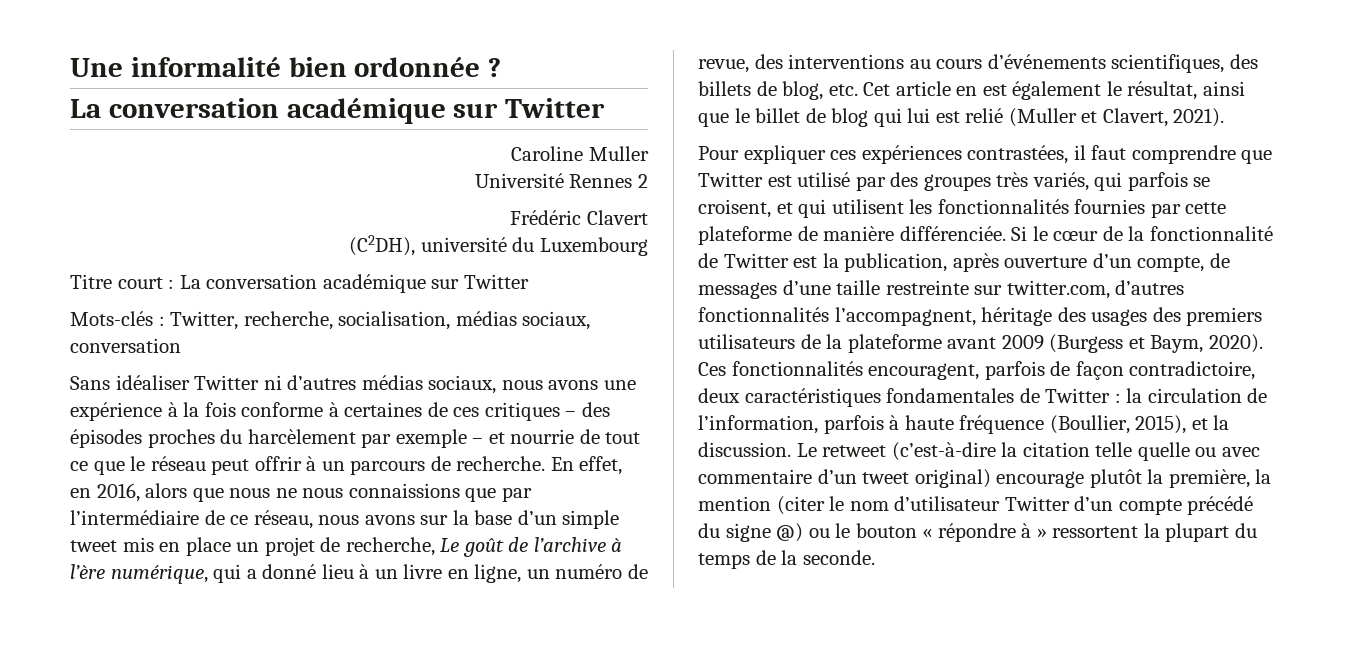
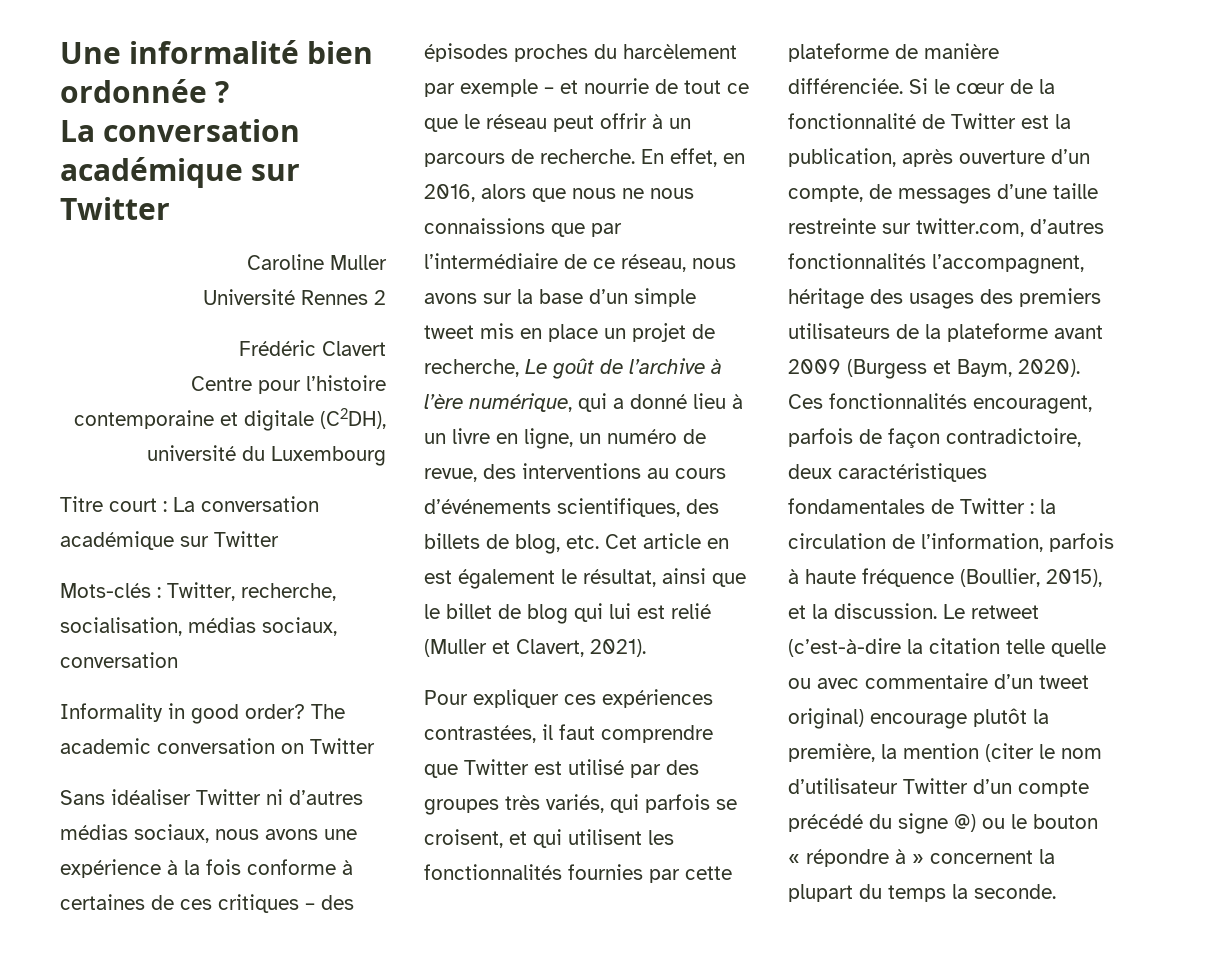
- (C2DH), université du Luxembourg
+ Centre pour l’histoire contemporaine et digitale (C2DH), université du Luxembourg
+ Informality in good order? The academic conversation on Twitter
- Le retweet (c’est-à-dire la citation telle quelle ou avec commentaire d’un tweet original) encourage plutôt la première, la mention (citer le nom d’utilisateur Twitter d’un compte précédé du signe @) ou le bouton « répondre à » ressortent la plupart du temps de la seconde.
+ Le retweet (c’est-à-dire la citation telle quelle ou avec commentaire d’un tweet original) encourage plutôt la première, la mention (citer le nom d’utilisateur Twitter d’un compte précédé du signe @) ou le bouton « répondre à » concernent la plupart du temps la seconde.

